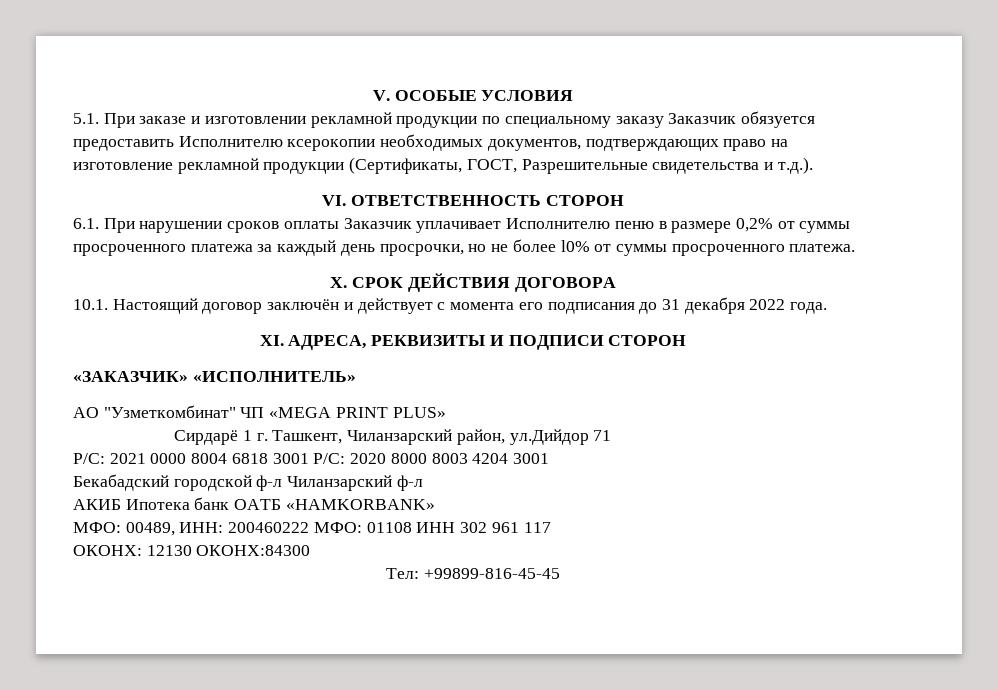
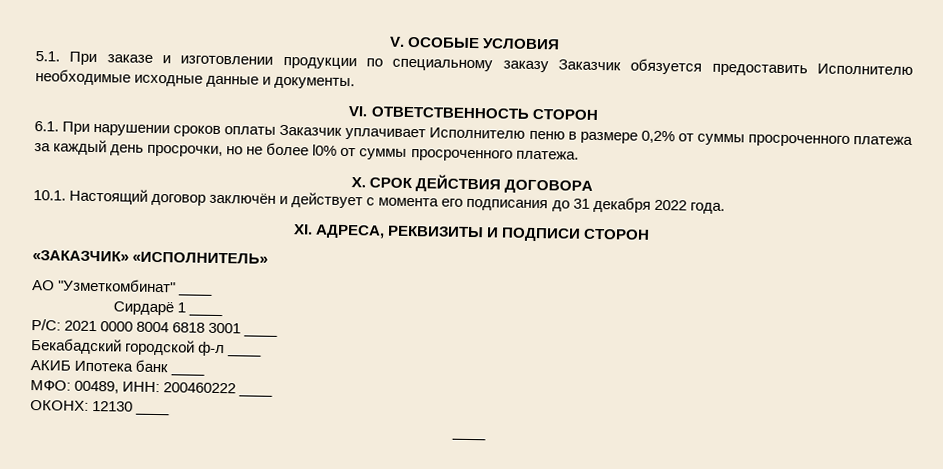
- 5.1. При заказе и изготовлении рекламной продукции по специальному заказу Заказчик обязуется предоставить Исполнителю ксерокопии необходимых документов, подтверждающих право на изготовление рекламной продукции (Сертификаты, ГОСТ, Разрешительные свидетельства и т.д.).
+ 5.1. При заказе и изготовлении продукции по специальному заказу Заказчик обязуется предоставить Исполнителю необходимые исходные данные и документы.
- АО "Узметкомбинат" ЧП «MEGA PRINT PLUS»
- Сирдарё 1 г. Ташкент, Чиланзарский район, ул.Дийдор 71
+ АО "Узметкомбинат" ____
+ Сирдарё 1 ____
- Р/С: 2021 0000 8004 6818 3001 Р/С: 2020 8000 8003 4204 3001
+ Р/С: 2021 0000 8004 6818 3001 ____
- Бекабадский городской ф-л Чиланзарский ф-л
+ Бекабадский городской ф-л ____
- АКИБ Ипотека банк ОАТБ «HAMKORBANK»
+ АКИБ Ипотека банк ____
- МФО: 00489, ИНН: 200460222 МФО: 01108 ИНН 302 961 117
+ МФО: 00489, ИНН: 200460222 ____
- ОКОНХ: 12130 ОКОНХ:84300
- Тел: +99899-816-45-45
+ ОКОНХ: 12130 ____
+ ____

